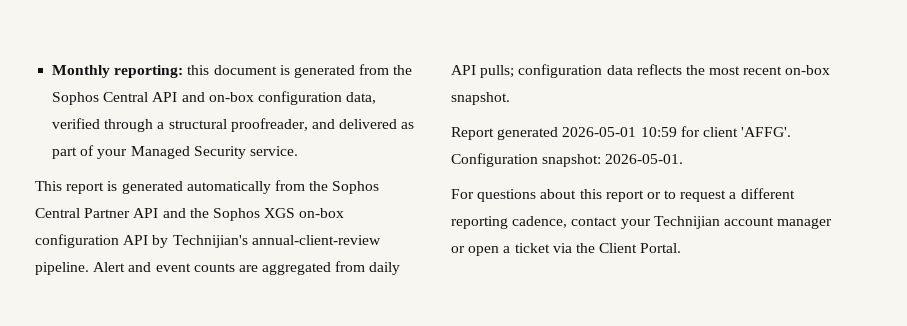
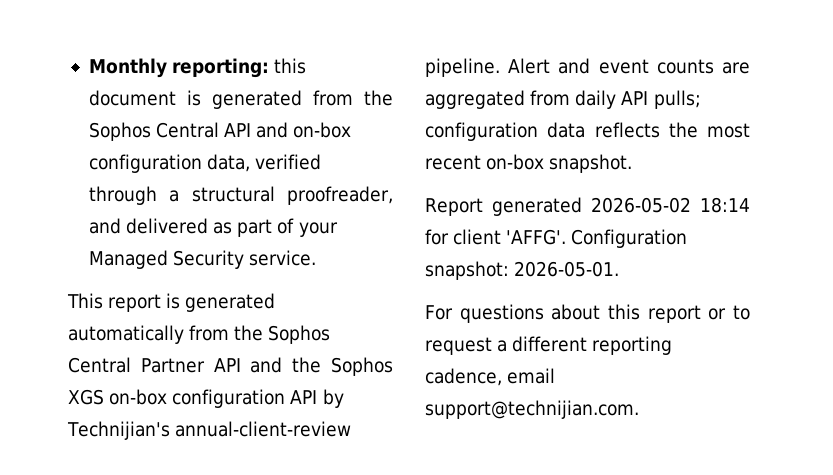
- Report generated 2026-05-01 10:59 for client 'AFFG'.
+ Report generated 2026-05-02 18:14 for client 'AFFG'.
- For questions about this report or to request a different reporting cadence, contact your Technijian account manager or open a ticket via the Client Portal.
+ For questions about this report or to request a different reporting cadence, email support@technijian.com.

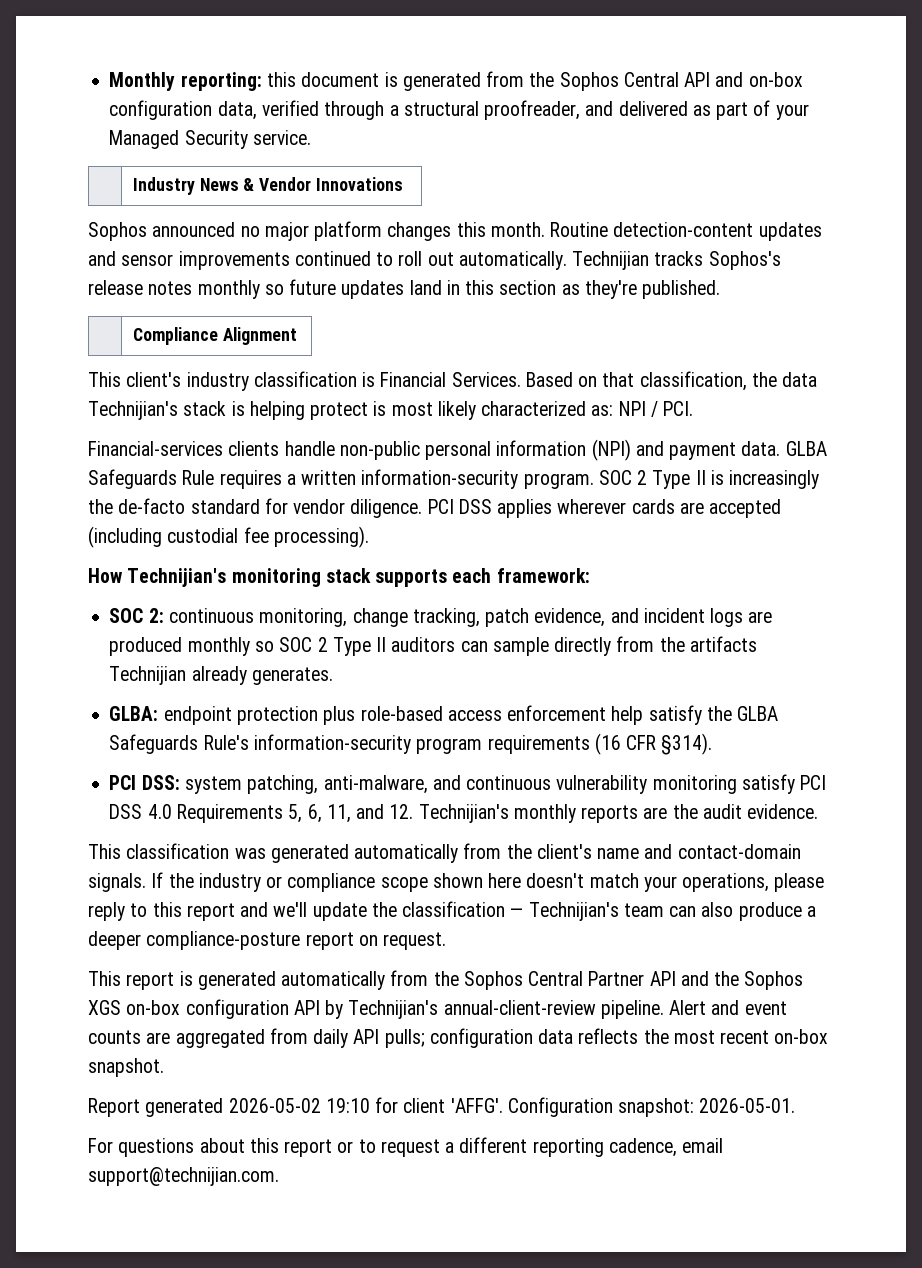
+ | Industry News & Vendor Innovations
+ Sophos announced no major platform changes this month. Routine detection-content updates and sensor improvements continued to roll out automatically. Technijian tracks Sophos's release notes monthly so future updates land in this section as they're published.
+ | Compliance Alignment
+ This client's industry classification is Financial Services. Based on that classification, the data Technijian's stack is helping protect is most likely characterized as: NPI / PCI.
+ Financial-services clients handle non-public personal information (NPI) and payment data. GLBA Safeguards Rule requires a written information-security program. SOC 2 Type II is increasingly the de-facto standard for vendor diligence. PCI DSS applies wherever cards are accepted (including custodial fee processing).
+ How Technijian's monitoring stack supports each framework:
+ SOC 2: continuous monitoring, change tracking, patch evidence, and incident logs are produced monthly so SOC 2 Type II auditors can sample directly from the artifacts Technijian already generates.
+ GLBA: endpoint protection plus role-based access enforcement help satisfy the GLBA Safeguards Rule's information-security program requirements (16 CFR §314).
+ PCI DSS: system patching, anti-malware, and continuous vulnerability monitoring satisfy PCI DSS 4.0 Requirements 5, 6, 11, and 12. Technijian's monthly reports are the audit evidence.
+ This classification was generated automatically from the client's name and contact-domain signals. If the industry or compliance scope shown here doesn't match your operations, please reply to this report and we'll update the classification — Technijian's team can also produce a deeper compliance-posture report on request.
- Report generated 2026-05-02 18:14 for client 'AFFG'.
+ Report generated 2026-05-02 19:10 for client 'AFFG'.

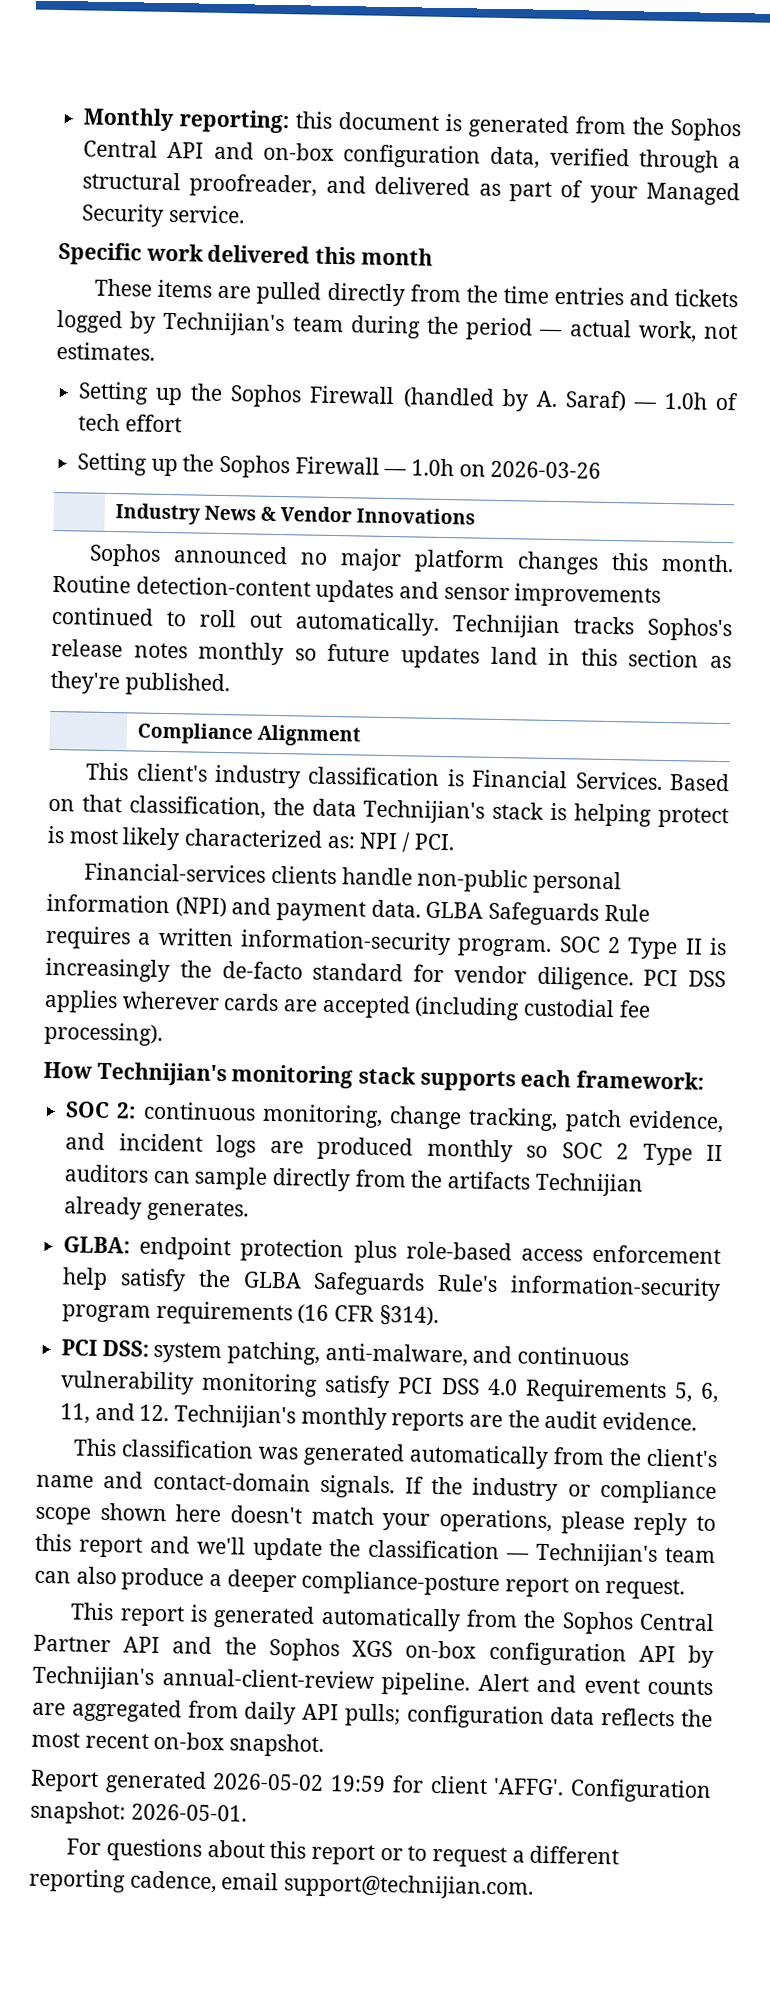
+ Specific work delivered this month
+ These items are pulled directly from the time entries and tickets logged by Technijian's team during the period — actual work, not estimates.
+ Setting up the Sophos Firewall (handled by A. Saraf) — 1.0h of tech effort
+ Setting up the Sophos Firewall — 1.0h on 2026-03-26
- Report generated 2026-05-02 19:10 for client 'AFFG'.
+ Report generated 2026-05-02 19:59 for client 'AFFG'.

